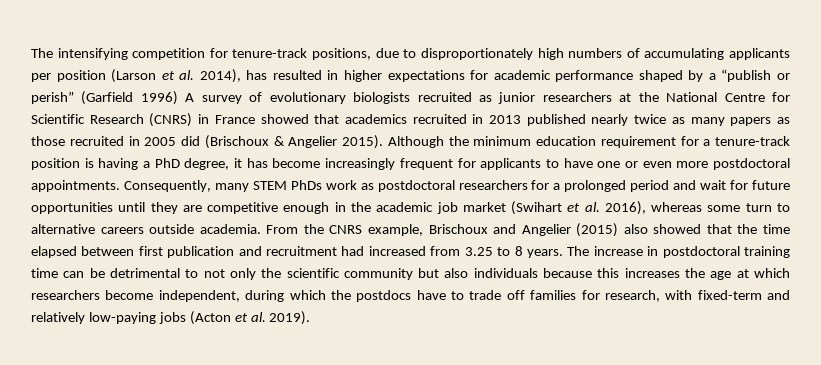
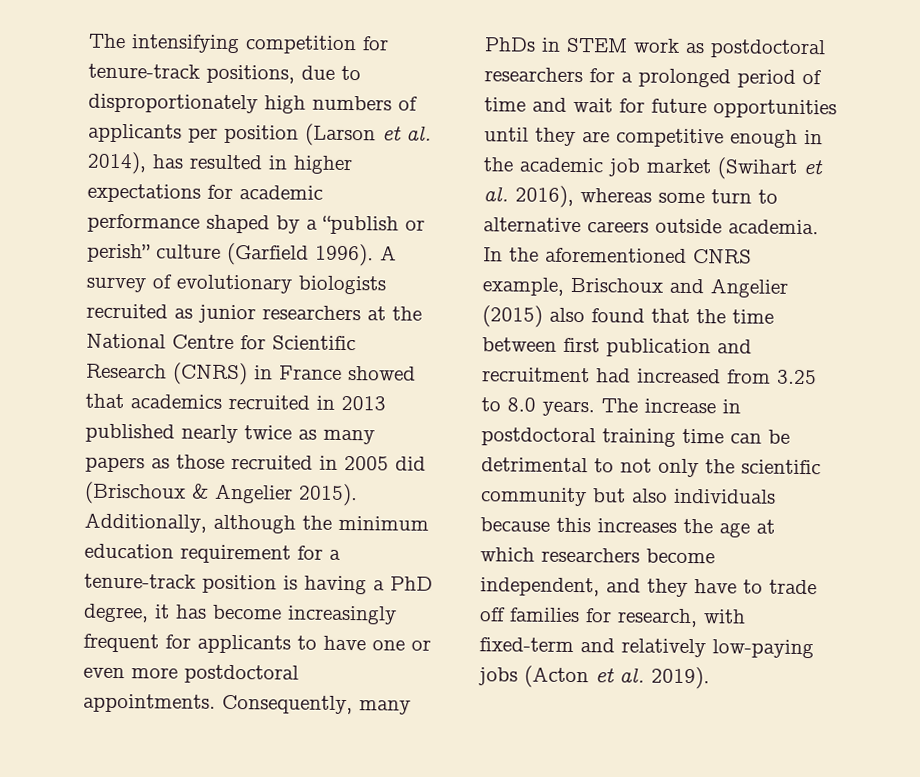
- The intensifying competition for tenure-track positions, due to disproportionately high numbers of accumulating applicants per position (Larson et al. 2014), has resulted in higher expectations for academic performance shaped by a “publish or perish” (Garfield 1996) A survey of evolutionary biologists recruited as junior researchers at the National Centre for Scientific Research (CNRS) in France showed that academics recruited in 2013 published nearly twice as many papers as those recruited in 2005 did (Brischoux & Angelier 2015).
+ The intensifying competition for tenure-track positions, due to disproportionately high numbers of applicants per position (Larson et al. 2014), has resulted in higher expectations for academic performance shaped by a “publish or perish” culture (Garfield 1996). A survey of evolutionary biologists recruited as junior researchers at the National Centre for Scientific Research (CNRS) in France showed that academics recruited in 2013 published nearly twice as many papers as those recruited in 2005 did (Brischoux & Angelier 2015).
- Although the minimum education requirement for a tenure-track position is having a PhD degree, it has become increasingly frequent for applicants to have one or even more postdoctoral appointments.
+ Additionally, although the minimum education requirement for a tenure-track position is having a PhD degree, it has become increasingly frequent for applicants to have one or even more postdoctoral appointments.
- Consequently, many STEM PhDs work as postdoctoral researchers for a prolonged period and wait for future opportunities until they are competitive enough in the academic job market (Swihart et al. 2016), whereas some turn to alternative careers outside academia.
+ Consequently, many PhDs in STEM work as postdoctoral researchers for a prolonged period of time and wait for future opportunities until they are competitive enough in the academic job market (Swihart et al. 2016), whereas some turn to alternative careers outside academia.
- From the CNRS example, Brischoux and Angelier (2015) also showed that the time elapsed between first publication and recruitment had increased from 3.25 to 8 years.
+ In the aforementioned CNRS example, Brischoux and Angelier (2015) also found that the time between first publication and recruitment had increased from 3.25 to 8.0 years.
- The increase in postdoctoral training time can be detrimental to not only the scientific community but also individuals because this increases the age at which researchers become independent, during which the postdocs have to trade off families for research, with fixed-term and relatively low-paying jobs (Acton et al. 2019).
+ The increase in postdoctoral training time can be detrimental to not only the scientific community but also individuals because this increases the age at which researchers become independent, and they have to trade off families for research, with fixed-term and relatively low-paying jobs (Acton et al. 2019).

